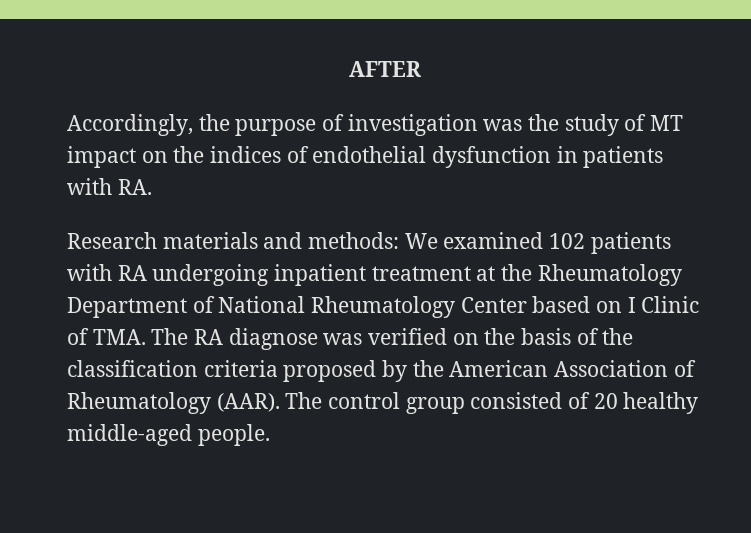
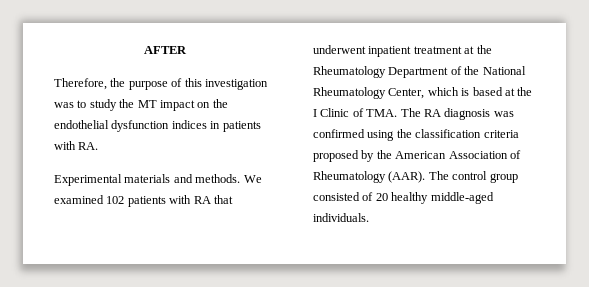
- Accordingly, the purpose of investigation was the study of MT impact on the indices of endothelial dysfunction in patients with RA.
+ Therefore, the purpose of this investigation was to study the MT impact on the endothelial dysfunction indices in patients with RA.
- Research materials and methods: We examined 102 patients with RA undergoing inpatient treatment at the Rheumatology Department of National Rheumatology Center based on I Clinic of TMA. The RA diagnose was verified on the basis of the classification criteria proposed by the American Association of Rheumatology (AAR).
+ Experimental materials and methods. We examined 102 patients with RA that underwent inpatient treatment at the Rheumatology Department of the National Rheumatology Center, which is based at the I Clinic of TMA. The RA diagnosis was confirmed using the classification criteria proposed by the American Association of Rheumatology (AAR).
- The control group consisted of 20 healthy middle-aged people.
+ The control group consisted of 20 healthy middle-aged individuals.

